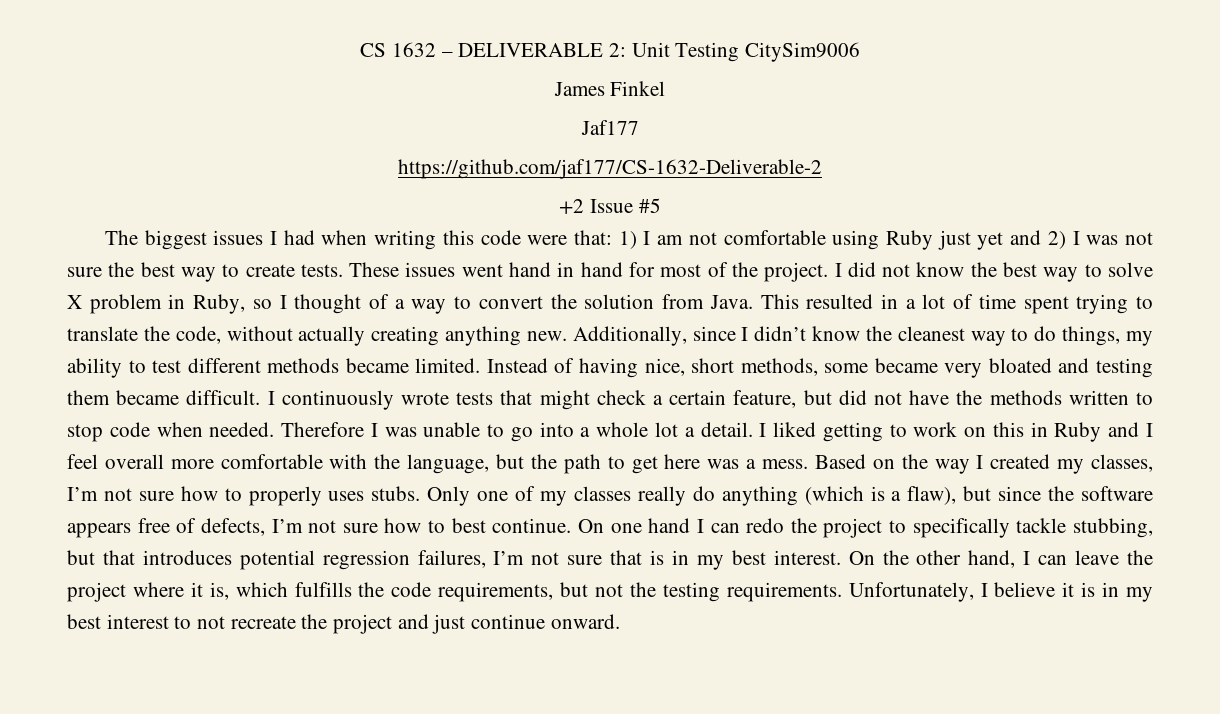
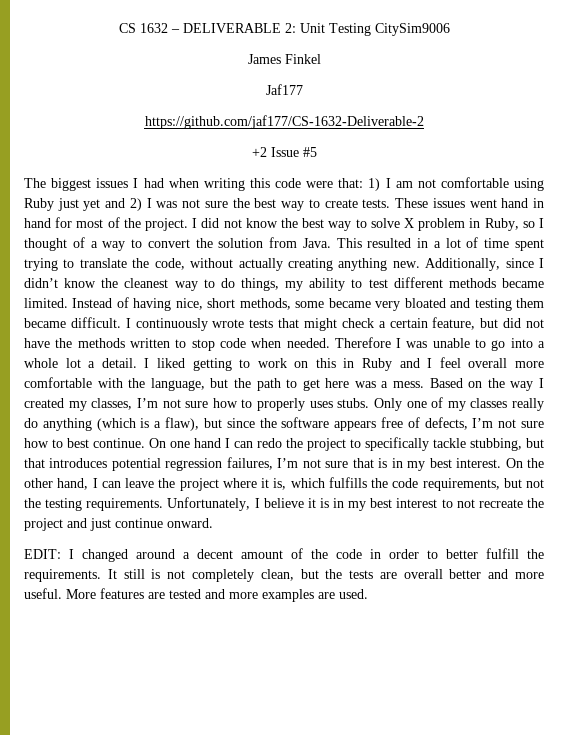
+ EDIT: I changed around a decent amount of the code in order to better fulfill the requirements. It still is not completely clean, but the tests are overall better and more useful. More features are tested and more examples are used.

